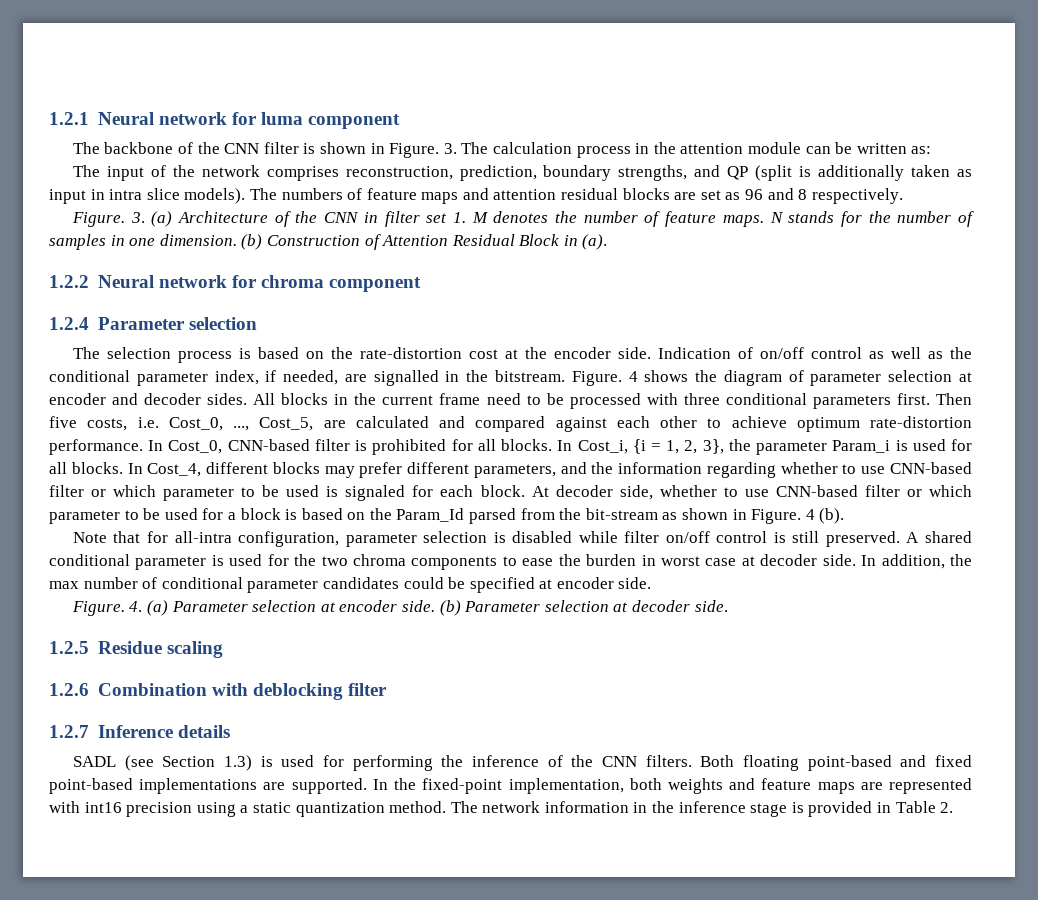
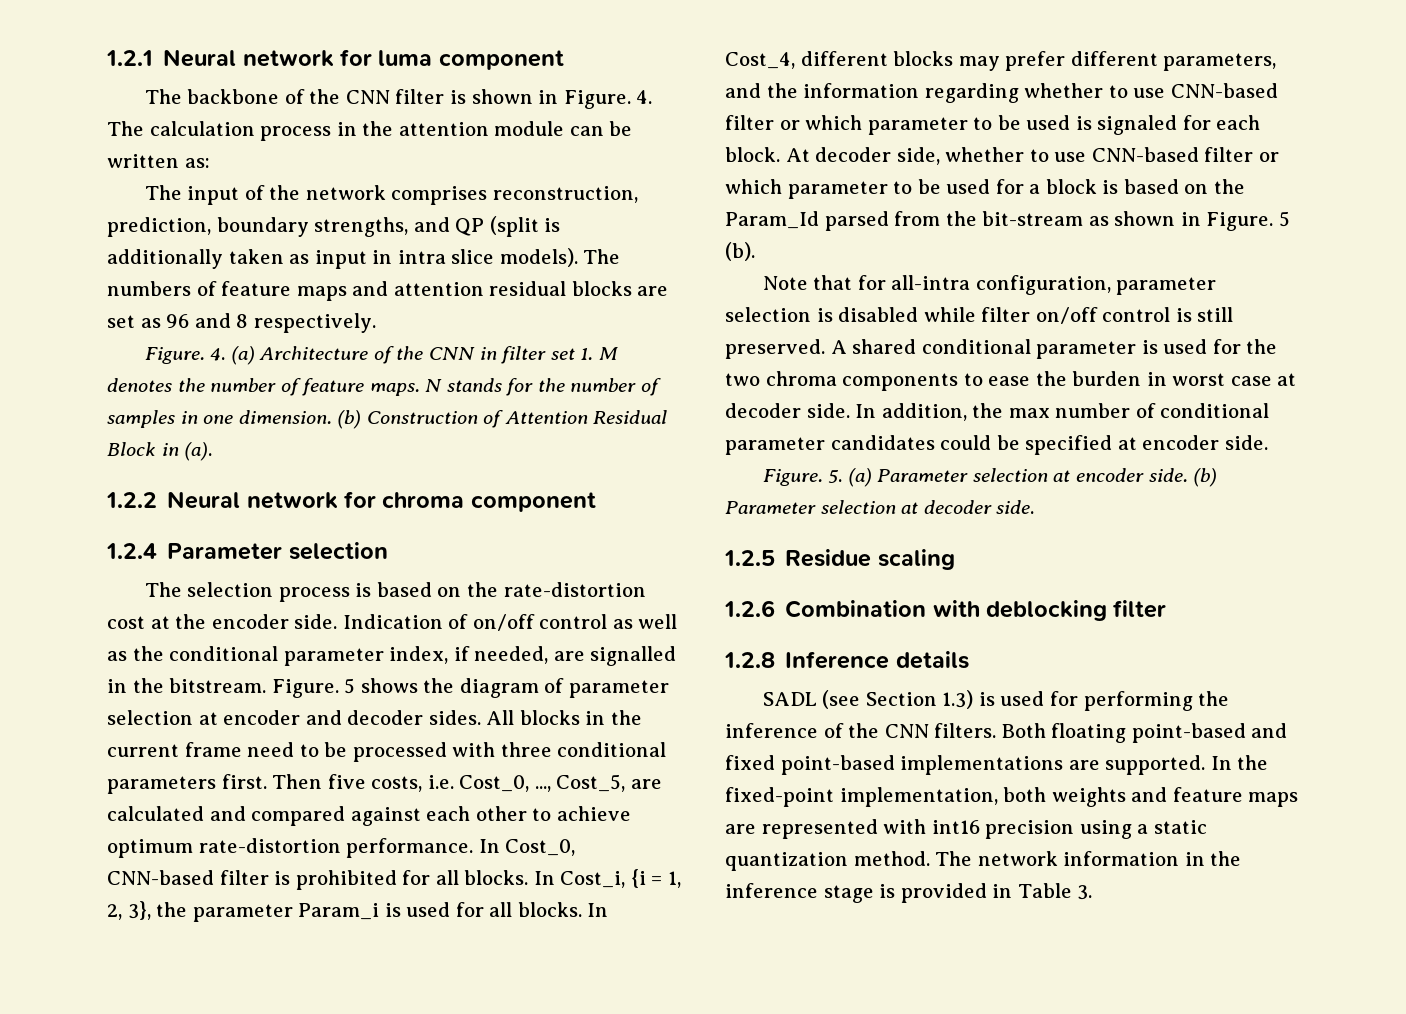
- 3. The calculation process in the attention module can be written as:
+ 4. The calculation process in the attention module can be written as:
- 3. (a) Architecture of the CNN in filter set 1. M denotes the number of feature maps.
+ 4. (a) Architecture of the CNN in filter set 1. M denotes the number of feature maps.
- 4 shows the diagram of parameter selection at encoder and decoder sides.
+ 5 shows the diagram of parameter selection at encoder and decoder sides.
- 4 (b).
+ 5 (b).
- 4. (a) Parameter selection at encoder side.
+ 5. (a) Parameter selection at encoder side.
- 1.2.7 Inference details
+ 1.2.8 Inference details
- The network information in the inference stage is provided in Table 2.
+ The network information in the inference stage is provided in Table 3.

